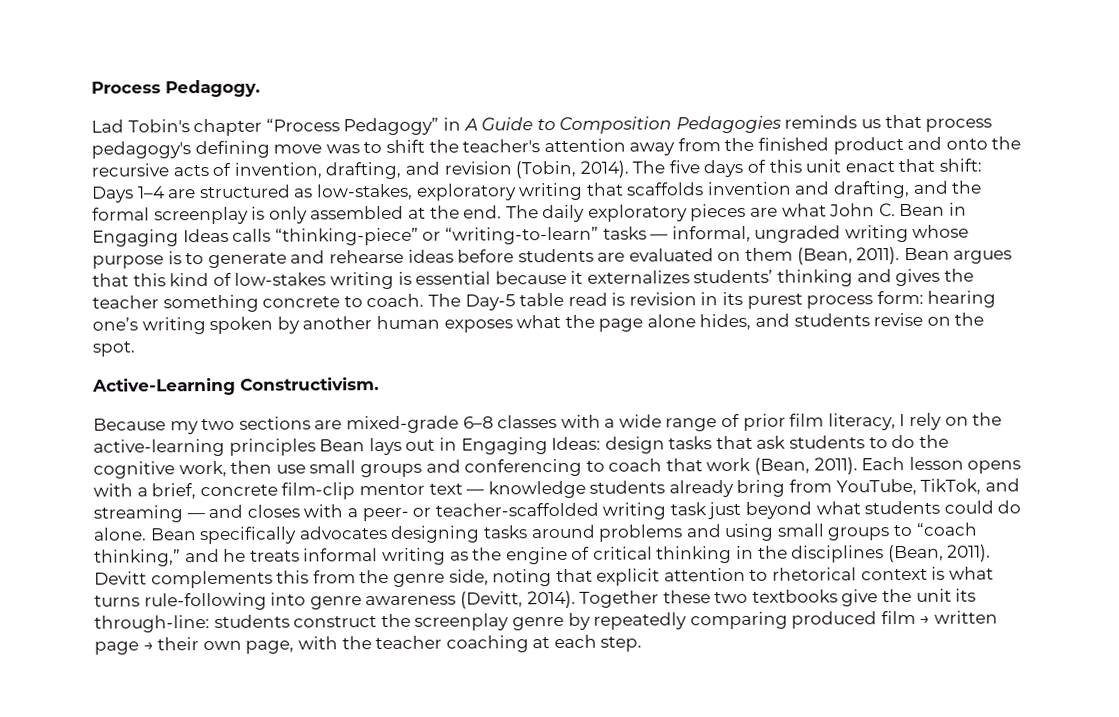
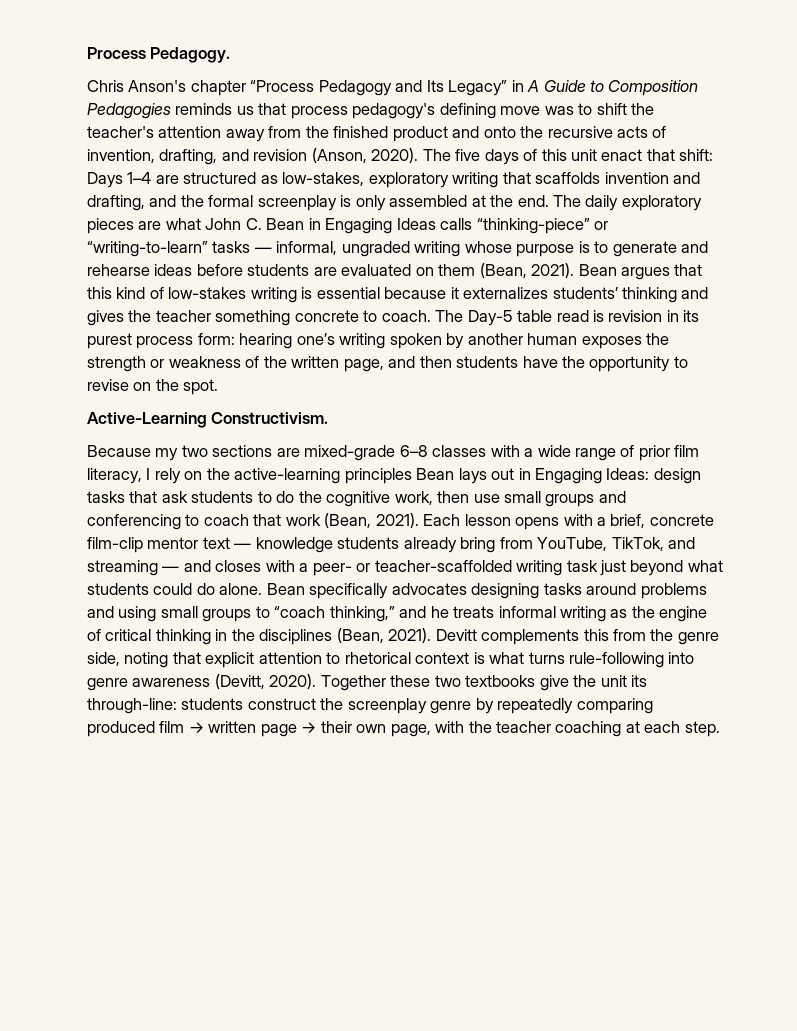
- Lad Tobin's chapter “Process Pedagogy” in A Guide to Composition Pedagogies reminds us that process pedagogy's defining move was to shift the teacher's attention away from the finished product and onto the recursive acts of invention, drafting, and revision (Tobin, 2014).
+ Chris Anson's chapter “Process Pedagogy and Its Legacy” in A Guide to Composition Pedagogies reminds us that process pedagogy's defining move was to shift the teacher's attention away from the finished product and onto the recursive acts of invention, drafting, and revision (Anson, 2020).
- The daily exploratory pieces are what John C. Bean in Engaging Ideas calls “thinking-piece” or “writing-to-learn” tasks — informal, ungraded writing whose purpose is to generate and rehearse ideas before students are evaluated on them (Bean, 2011).
+ The daily exploratory pieces are what John C. Bean in Engaging Ideas calls “thinking-piece” or “writing-to-learn” tasks — informal, ungraded writing whose purpose is to generate and rehearse ideas before students are evaluated on them (Bean, 2021).
- The Day-5 table read is revision in its purest process form: hearing one’s writing spoken by another human exposes what the page alone hides, and students revise on the spot.
+ The Day-5 table read is revision in its purest process form: hearing one’s writing spoken by another human exposes the strength or weakness of the written page, and then students have the opportunity to revise on the spot.
- Because my two sections are mixed-grade 6–8 classes with a wide range of prior film literacy, I rely on the active-learning principles Bean lays out in Engaging Ideas: design tasks that ask students to do the cognitive work, then use small groups and conferencing to coach that work (Bean, 2011).
+ Because my two sections are mixed-grade 6–8 classes with a wide range of prior film literacy, I rely on the active-learning principles Bean lays out in Engaging Ideas: design tasks that ask students to do the cognitive work, then use small groups and conferencing to coach that work (Bean, 2021).
- Bean specifically advocates designing tasks around problems and using small groups to “coach thinking,” and he treats informal writing as the engine of critical thinking in the disciplines (Bean, 2011).
+ Bean specifically advocates designing tasks around problems and using small groups to “coach thinking,” and he treats informal writing as the engine of critical thinking in the disciplines (Bean, 2021).
- Devitt complements this from the genre side, noting that explicit attention to rhetorical context is what turns rule-following into genre awareness (Devitt, 2014).
+ Devitt complements this from the genre side, noting that explicit attention to rhetorical context is what turns rule-following into genre awareness (Devitt, 2020).

